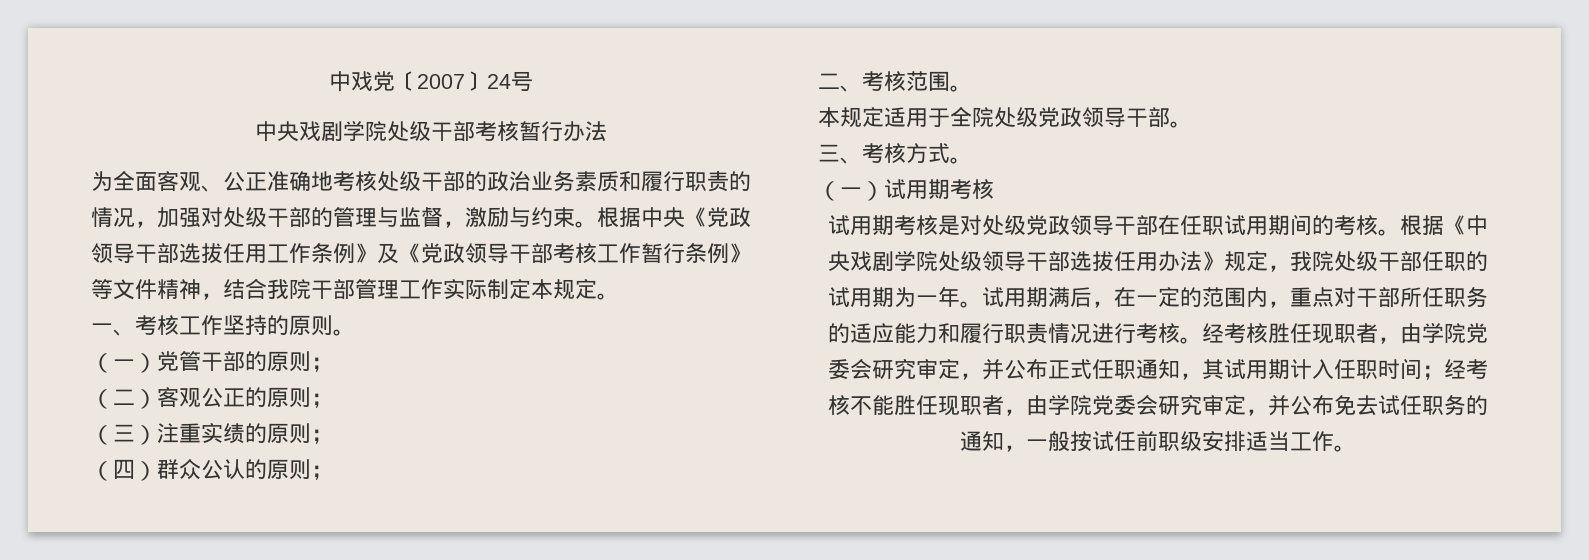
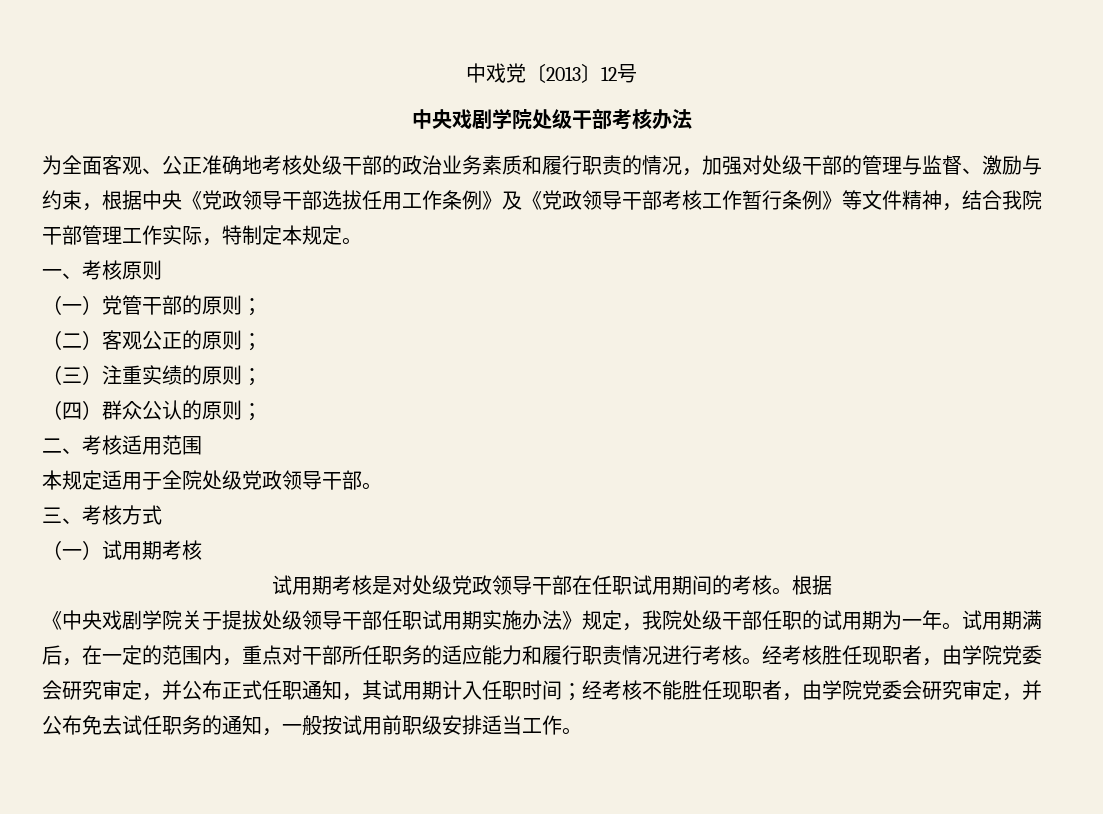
- 中戏党〔2007〕24号
+ 中戏党〔2013〕12号
- 中央戏剧学院处级干部考核暂行办法
+ 中央戏剧学院处级干部考核办法
- 为全面客观、公正准确地考核处级干部的政治业务素质和履行职责的情况，加强对处级干部的管理与监督，激励与约束。根据中央《党政领导干部选拔任用工作条例》及《党政领导干部考核工作暂行条例》等文件精神，结合我院干部管理工作实际制定本规定。
+ 为全面客观、公正准确地考核处级干部的政治业务素质和履行职责的情况，加强对处级干部的管理与监督、激励与约束，根据中央《党政领导干部选拔任用工作条例》及《党政领导干部考核工作暂行条例》等文件精神，结合我院干部管理工作实际，特制定本规定。
- 一、考核工作坚持的原则。
+ 一、考核原则
- 二、考核范围。
+ 二、考核适用范围
- 三、考核方式。
+ 三、考核方式
- 试用期考核是对处级党政领导干部在任职试用期间的考核。根据《中央戏剧学院处级领导干部选拔任用办法》规定，我院处级干部任职的试用期为一年。
+ 试用期考核是对处级党政领导干部在任职试用期间的考核。根据
+ 《中央戏剧学院关于提拔处级领导干部任职试用期实施办法》规定，我院处级干部任职的试用期为一年。
- 经考核胜任现职者，由学院党委会研究审定，并公布正式任职通知，其试用期计入任职时间；经考核不能胜任现职者，由学院党委会研究审定，并公布免去试任职务的通知，一般按试任前职级安排适当工作。
+ 经考核胜任现职者，由学院党委会研究审定，并公布正式任职通知，其试用期计入任职时间；经考核不能胜任现职者，由学院党委会研究审定，并公布免去试任职务的通知，一般按试用前职级安排适当工作。

